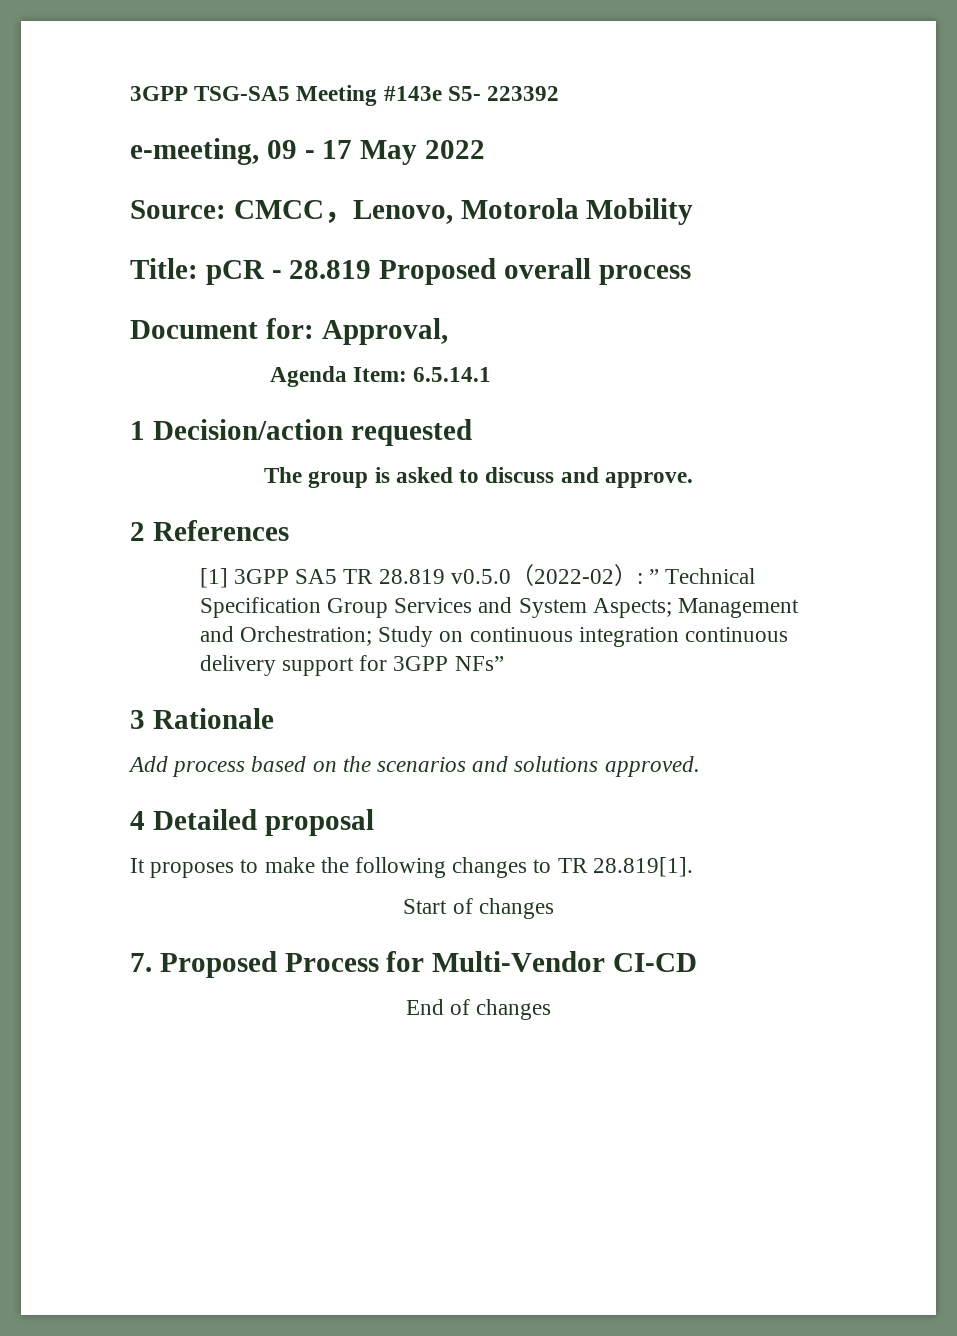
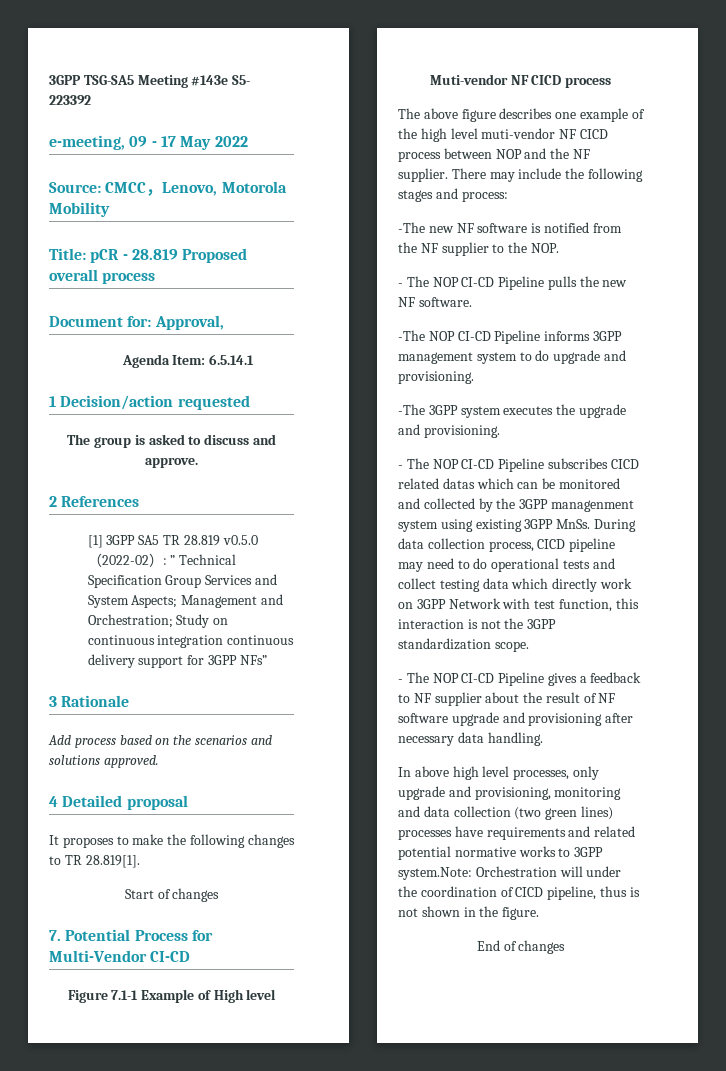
- 7. Proposed Process for Multi-Vendor CI-CD
+ 7. Potential Process for Multi-Vendor CI-CD
+ Figure 7.1-1 Example of High level Muti-vendor NF CICD process
+ The above figure describes one example of the high level muti-vendor NF CICD process between NOP and the NF supplier. There may include the following stages and process:
+ -The new NF software is notified from the NF supplier to the NOP.
+ - The NOP CI-CD Pipeline pulls the new NF software.
+ -The NOP CI-CD Pipeline informs 3GPP management system to do upgrade and provisioning.
+ -The 3GPP system executes the upgrade and provisioning.
+ - The NOP CI-CD Pipeline subscribes CICD related datas which can be monitored and collected by the 3GPP managenment system using existing 3GPP MnSs. During data collection process, CICD pipeline may need to do operational tests and collect testing data which directly work on 3GPP Network with test function, this interaction is not the 3GPP standardization scope.
+ - The NOP CI-CD Pipeline gives a feedback to NF supplier about the result of NF software upgrade and provisioning after necessary data handling.
+ In above high level processes, only upgrade and provisioning, monitoring and data collection (two green lines) processes have requirements and related potential normative works to 3GPP system.Note: Orchestration will under the coordination of CICD pipeline, thus is not shown in the figure.

